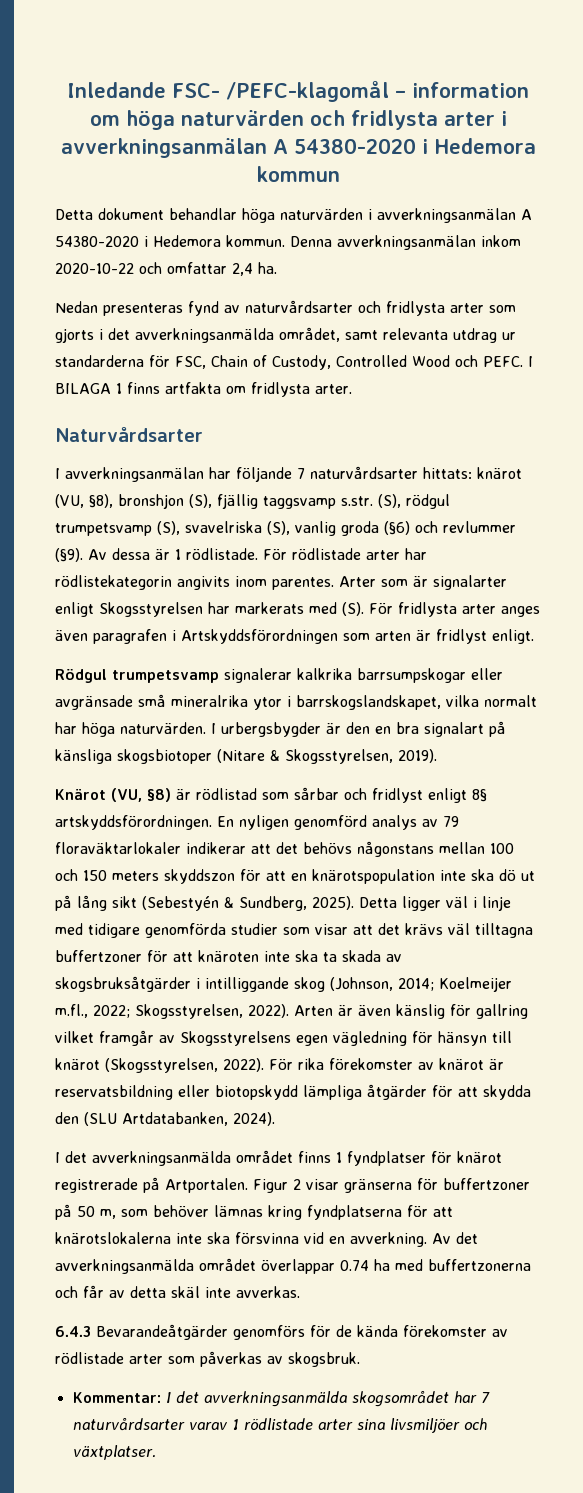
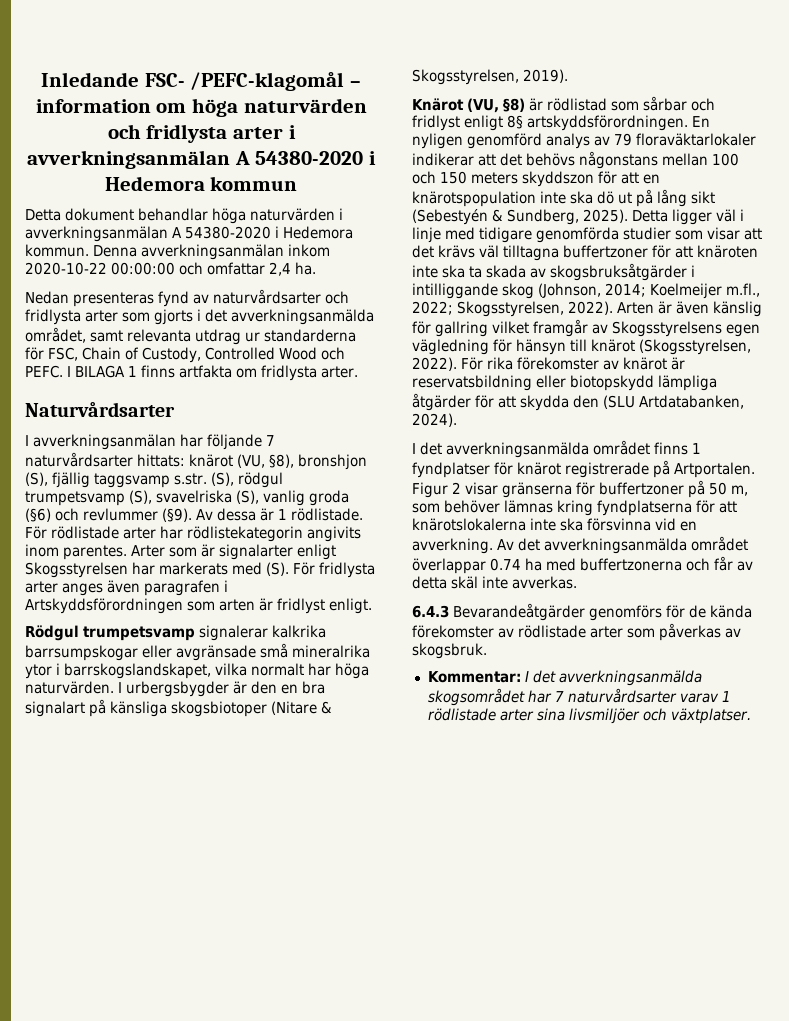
- Denna avverkningsanmälan inkom 2020-10-22 och omfattar 2,4 ha.
+ Denna avverkningsanmälan inkom 2020-10-22 00:00:00 och omfattar 2,4 ha.

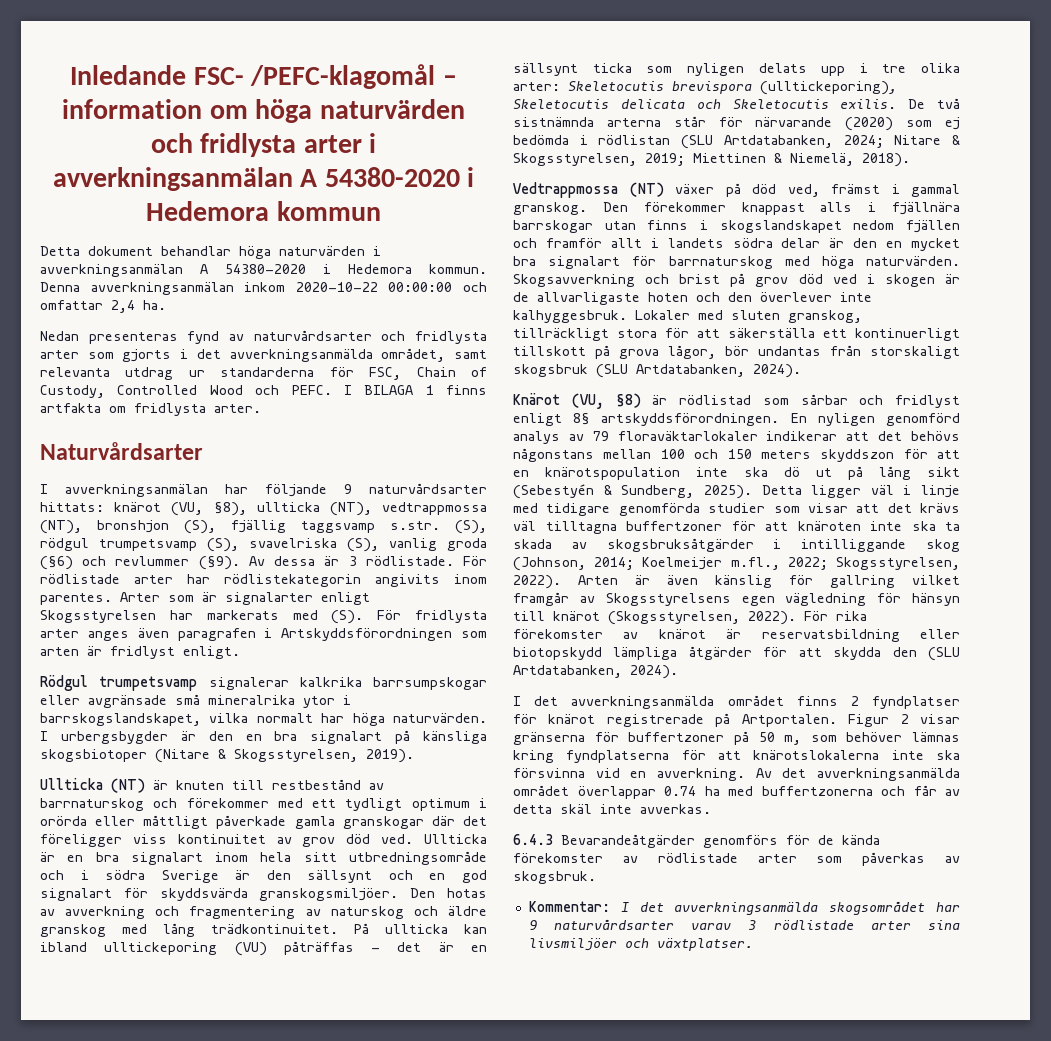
- I avverkningsanmälan har följande 7 naturvårdsarter hittats: knärot (VU, §8), bronshjon (S), fjällig taggsvamp s.str. (S), rödgul trumpetsvamp (S), svavelriska (S), vanlig groda (§6) och revlummer (§9).
+ I avverkningsanmälan har följande 9 naturvårdsarter hittats: knärot (VU, §8), ullticka (NT), vedtrappmossa (NT), bronshjon (S), fjällig taggsvamp s.str. (S), rödgul trumpetsvamp (S), svavelriska (S), vanlig groda (§6) och revlummer (§9).
- Av dessa är 1 rödlistade.
+ Av dessa är 3 rödlistade.
+ Ullticka (NT) är knuten till restbestånd av barrnaturskog och förekommer med ett tydligt optimum i orörda eller måttligt påverkade gamla granskogar där det föreligger viss kontinuitet av grov död ved. Ullticka är en bra signalart inom hela sitt utbredningsområde och i södra Sverige är den sällsynt och en god signalart för skyddsvärda granskogsmiljöer. Den hotas av avverkning och fragmentering av naturskog och äldre granskog med lång trädkontinuitet. På ullticka kan ibland ulltickeporing (VU) påträffas - det är en sällsynt ticka som nyligen delats upp i tre olika arter: Skeletocutis brevispora (ulltickeporing), Skeletocutis delicata och Skeletocutis exilis. De två sistnämnda arterna står för närvarande (2020) som ej bedömda i rödlistan (SLU Artdatabanken, 2024; Nitare & Skogsstyrelsen, 2019; Miettinen & Niemelä, 2018).
+ Vedtrappmossa (NT) växer på död ved, främst i gammal granskog. Den förekommer knappast alls i fjällnära barrskogar utan finns i skogslandskapet nedom fjällen och framför allt i landets södra delar är den en mycket bra signalart för barrnaturskog med höga naturvärden. Skogsavverkning och brist på grov död ved i skogen är de allvarligaste hoten och den överlever inte kalhyggesbruk. Lokaler med sluten granskog, tillräckligt stora för att säkerställa ett kontinuerligt tillskott på grova lågor, bör undantas från storskaligt skogsbruk (SLU Artdatabanken, 2024).
- I det avverkningsanmälda området finns 1 fyndplatser för knärot registrerade på Artportalen.
+ I det avverkningsanmälda området finns 2 fyndplatser för knärot registrerade på Artportalen.
- Kommentar: I det avverkningsanmälda skogsområdet har 7 naturvårdsarter varav 1 rödlistade arter sina livsmiljöer och växtplatser.
+ Kommentar: I det avverkningsanmälda skogsområdet har 9 naturvårdsarter varav 3 rödlistade arter sina livsmiljöer och växtplatser.

